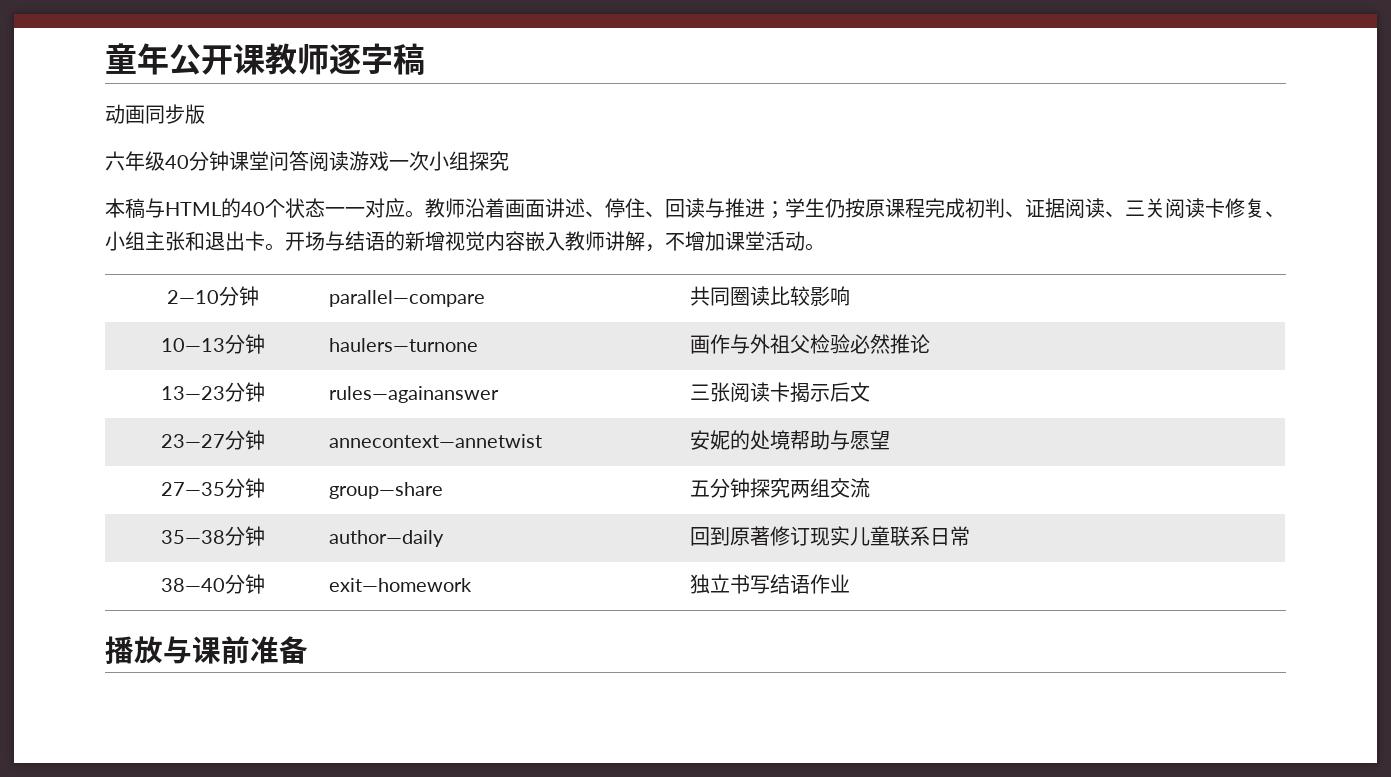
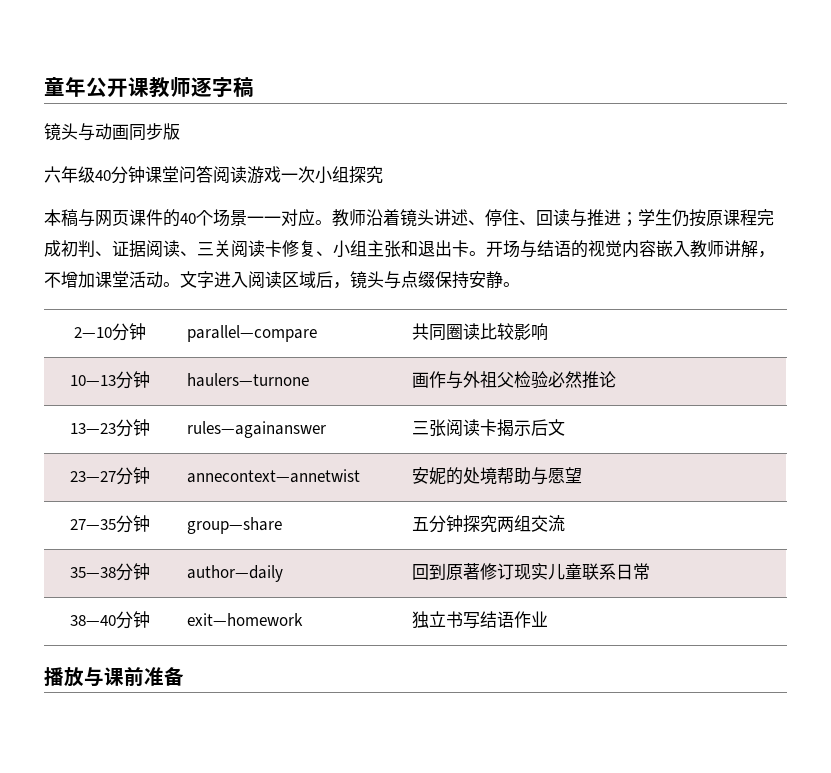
- 动画同步版
+ 镜头与动画同步版
- 本稿与HTML的40个状态一一对应。
+ 本稿与网页课件的40个场景一一对应。
- 教师沿着画面讲述、停住、回读与推进；学生仍按原课程完成初判、证据阅读、三关阅读卡修复、小组主张和退出卡。
+ 教师沿着镜头讲述、停住、回读与推进；学生仍按原课程完成初判、证据阅读、三关阅读卡修复、小组主张和退出卡。
- 开场与结语的新增视觉内容嵌入教师讲解，不增加课堂活动。
+ 开场与结语的视觉内容嵌入教师讲解，不增加课堂活动。文字进入阅读区域后，镜头与点缀保持安静。

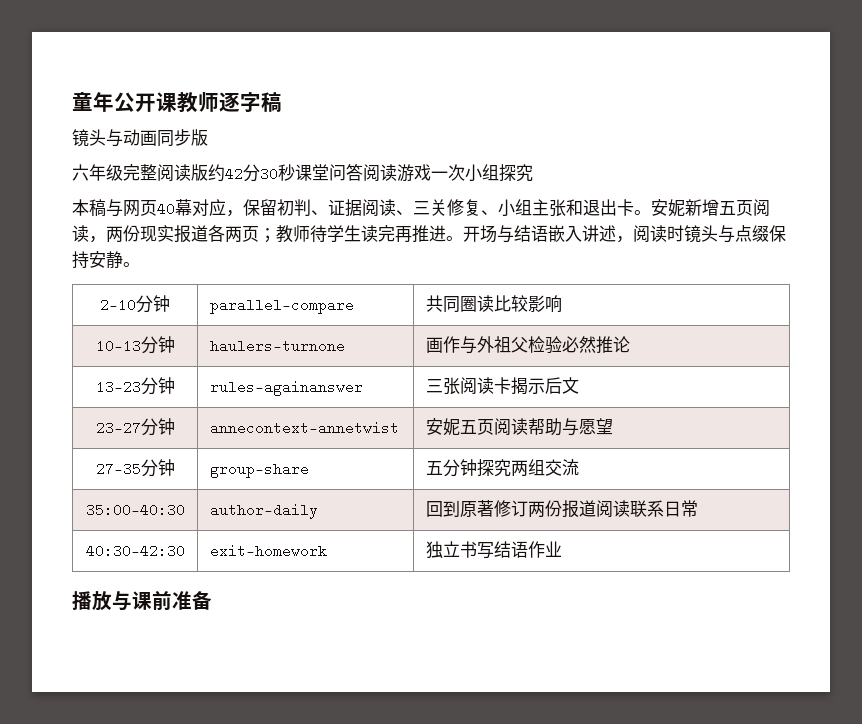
- 六年级40分钟课堂问答阅读游戏一次小组探究
+ 六年级完整阅读版约42分30秒课堂问答阅读游戏一次小组探究
- 本稿与网页课件的40个场景一一对应。教师沿着镜头讲述、停住、回读与推进；学生仍按原课程完成初判、证据阅读、三关阅读卡修复、小组主张和退出卡。
+ 本稿与网页40幕对应，保留初判、证据阅读、三关修复、小组主张和退出卡。
- 开场与结语的视觉内容嵌入教师讲解，不增加课堂活动。文字进入阅读区域后，镜头与点缀保持安静。
+ 安妮新增五页阅读，两份现实报道各两页；教师待学生读完再推进。开场与结语嵌入讲述，阅读时镜头与点缀保持安静。
- 23—27分钟 | annecontext—annetwist | 安妮的处境帮助与愿望
+ 23—27分钟 | annecontext—annetwist | 安妮五页阅读帮助与愿望
- 35—38分钟 | author—daily | 回到原著修订现实儿童联系日常
+ 35:00—40:30 | author—daily | 回到原著修订两份报道阅读联系日常
- 38—40分钟 | exit—homework | 独立书写结语作业
+ 40:30—42:30 | exit—homework | 独立书写结语作业

